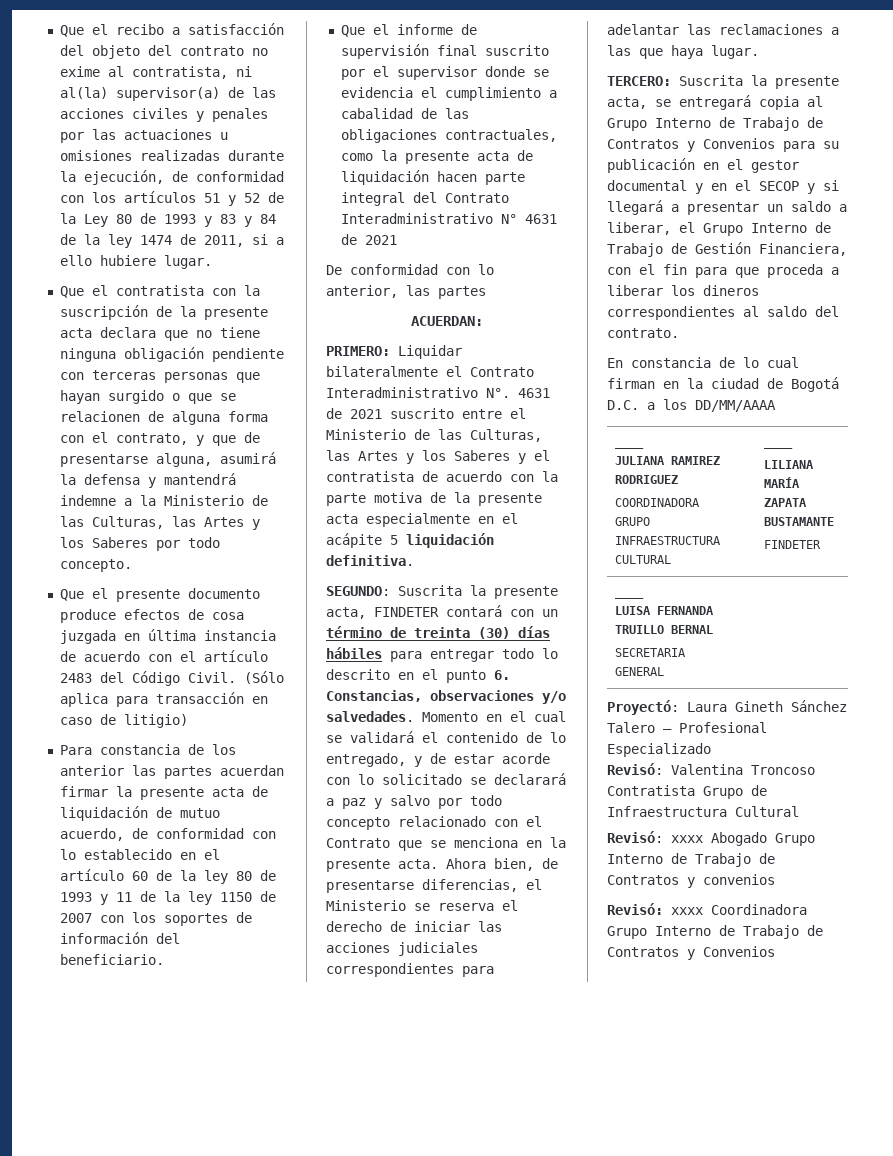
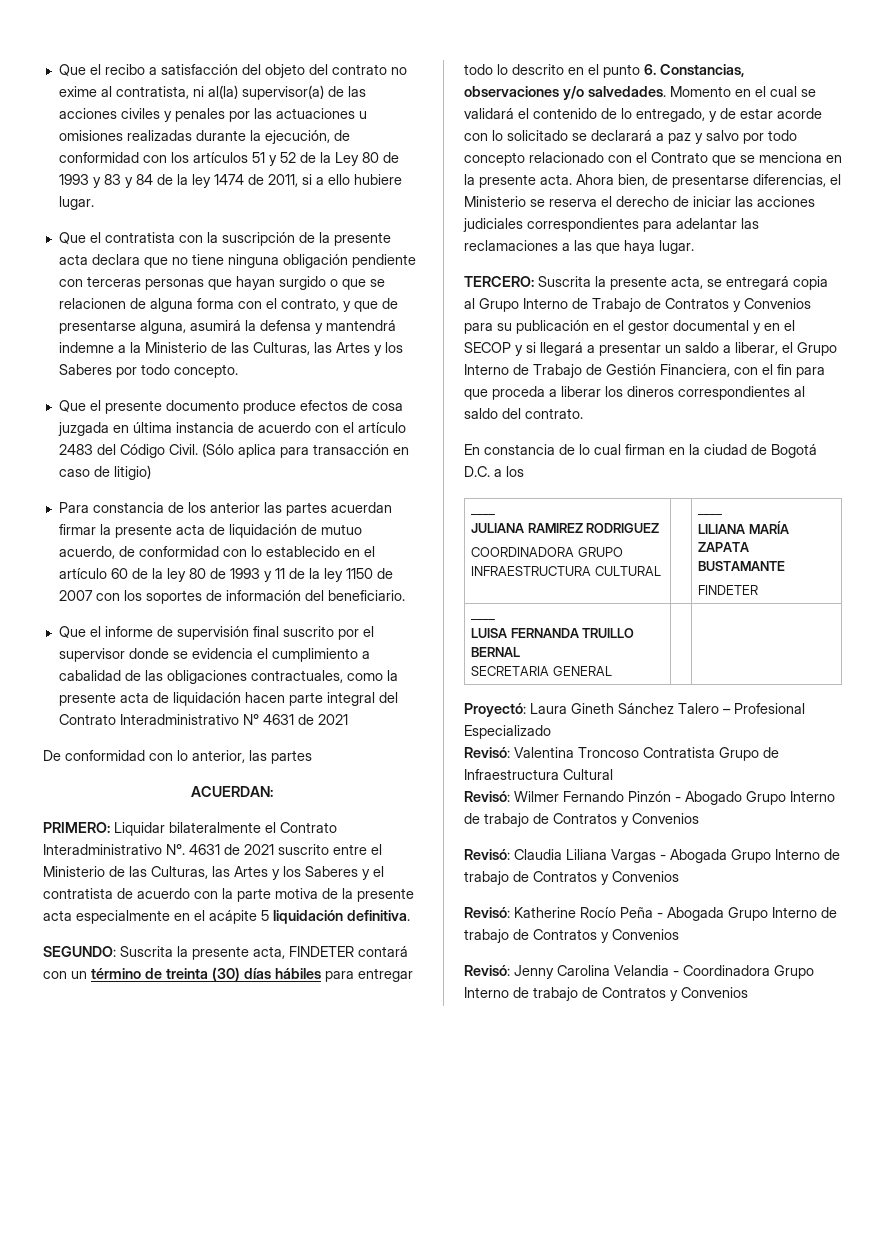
- En constancia de lo cual firman en la ciudad de Bogotá D.C. a los DD/MM/AAAA
+ En constancia de lo cual firman en la ciudad de Bogotá D.C. a los
- Revisó: xxxx Abogado Grupo Interno de Trabajo de Contratos y convenios
- Revisó: xxxx Coordinadora Grupo Interno de Trabajo de Contratos y Convenios
+ Revisó: Wilmer Fernando Pinzón - Abogado Grupo Interno de trabajo de Contratos y Convenios
+ Revisó: Claudia Liliana Vargas - Abogada Grupo Interno de trabajo de Contratos y Convenios
+ Revisó: Katherine Rocío Peña - Abogada Grupo Interno de trabajo de Contratos y Convenios
+ Revisó: Jenny Carolina Velandia - Coordinadora Grupo Interno de trabajo de Contratos y Convenios

